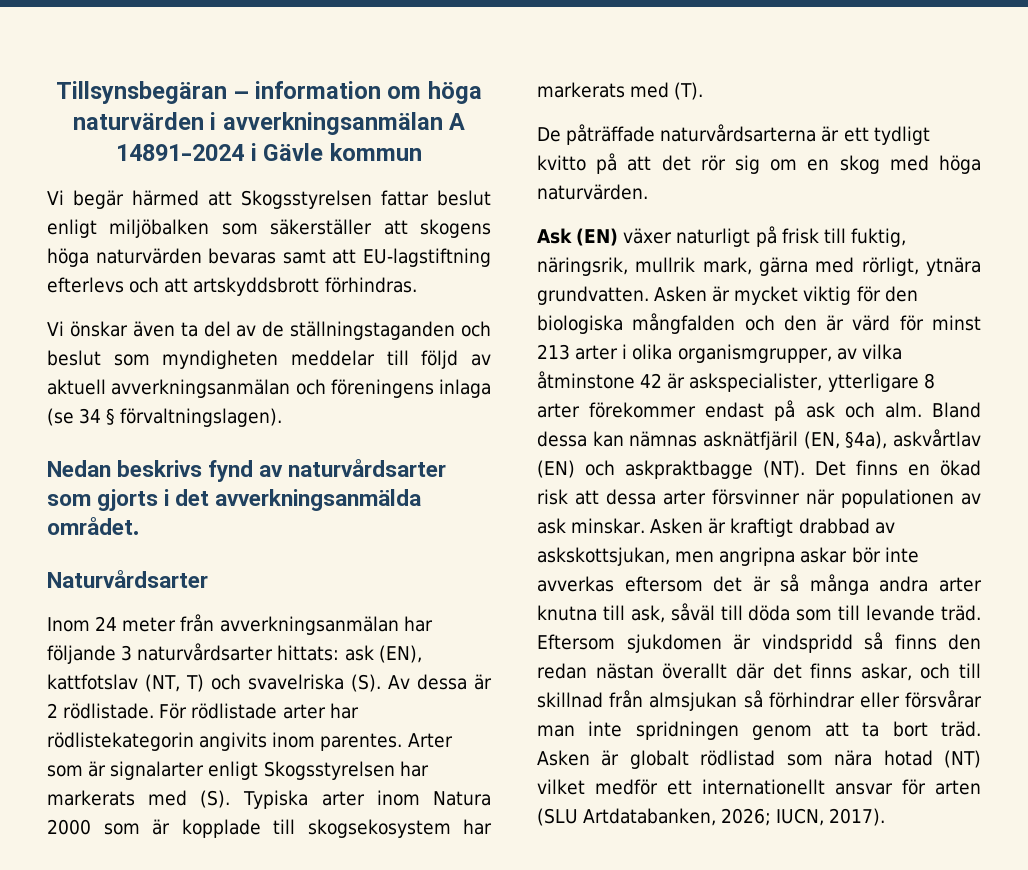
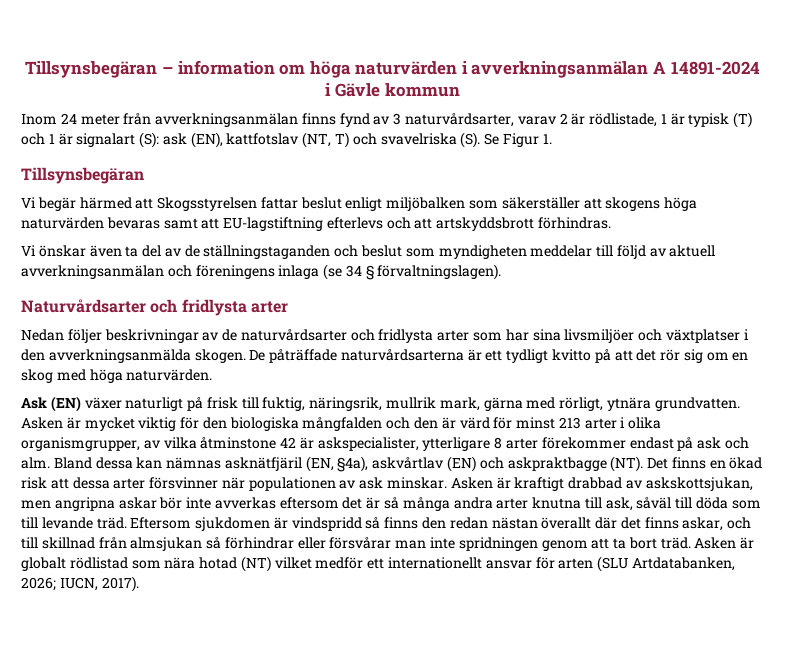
+ Inom 24 meter från avverkningsanmälan finns fynd av 3 naturvårdsarter, varav 2 är rödlistade, 1 är typisk (T) och 1 är signalart (S): ask (EN), kattfotslav (NT, T) och svavelriska (S). Se Figur 1.
+ Tillsynsbegäran
- Nedan beskrivs fynd av naturvårdsarter som gjorts i det avverkningsanmälda området.
- Naturvårdsarter
- Inom 24 meter från avverkningsanmälan har följande 3 naturvårdsarter hittats: ask (EN), kattfotslav (NT, T) och svavelriska (S). Av dessa är 2 rödlistade. För rödlistade arter har rödlistekategorin angivits inom parentes. Arter som är signalarter enligt Skogsstyrelsen har markerats med (S). Typiska arter inom Natura 2000 som är kopplade till skogsekosystem har markerats med (T).
- De påträffade naturvårdsarterna är ett tydligt kvitto på att det rör sig om en skog med höga naturvärden.
+ Naturvårdsarter och fridlysta arter
+ Nedan följer beskrivningar av de naturvårdsarter och fridlysta arter som har sina livsmiljöer och växtplatser i den avverkningsanmälda skogen. De påträffade naturvårdsarterna är ett tydligt kvitto på att det rör sig om en skog med höga naturvärden.

